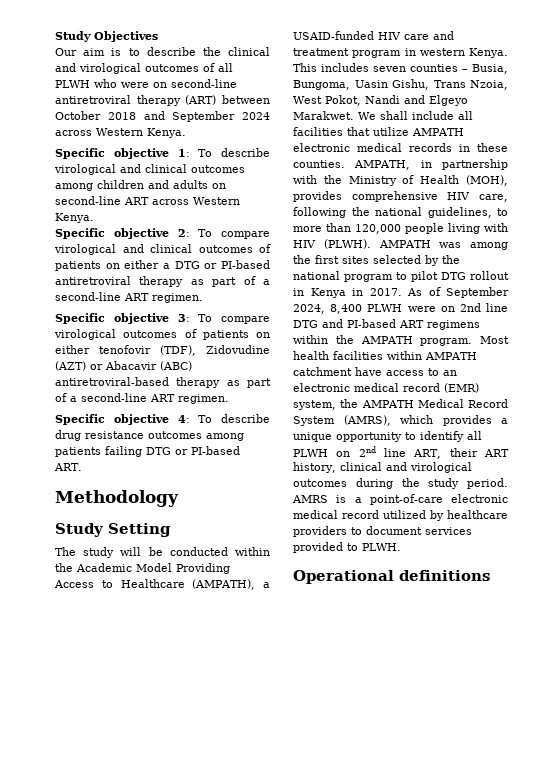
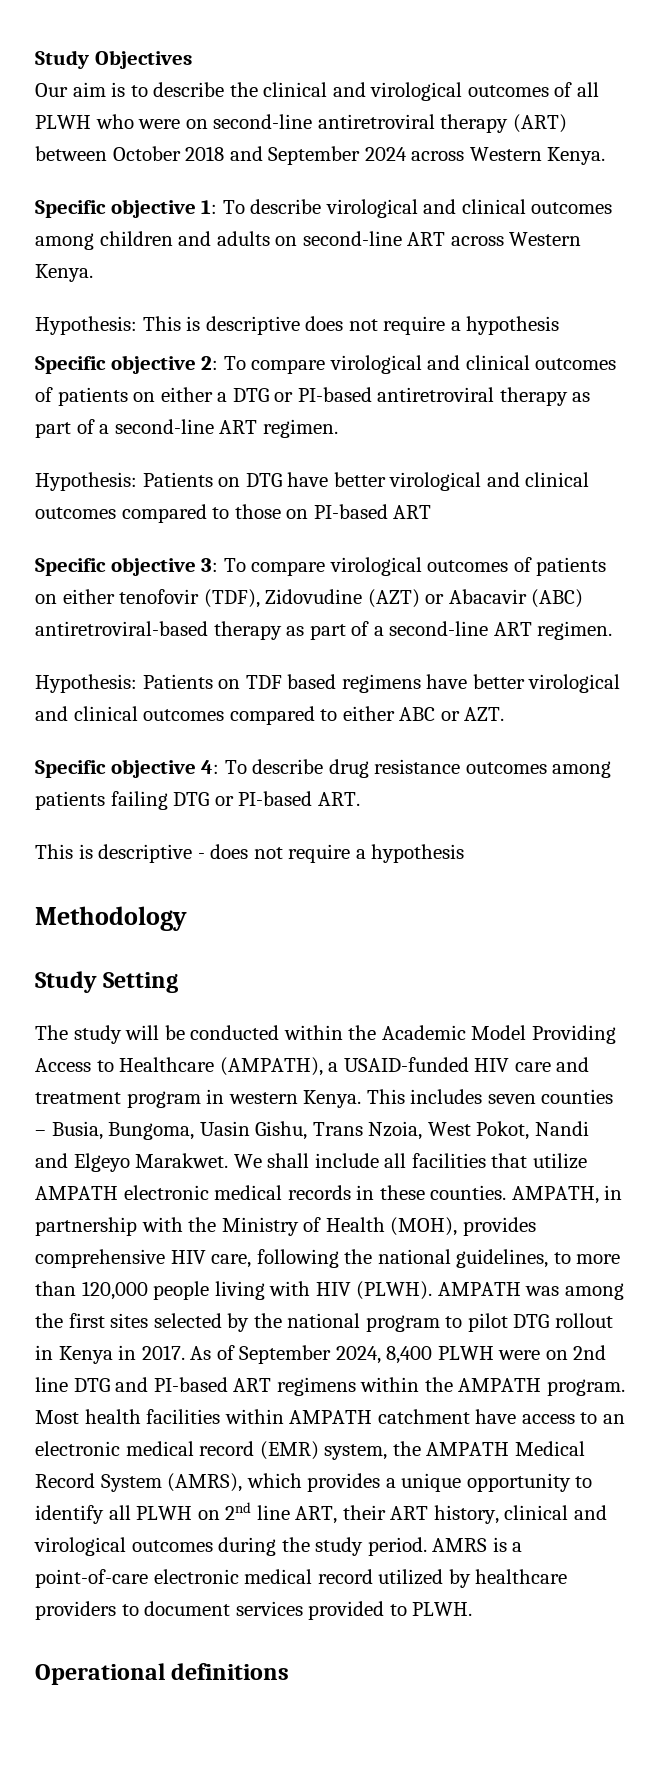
+ Hypothesis: This is descriptive does not require a hypothesis
+ Hypothesis: Patients on DTG have better virological and clinical outcomes compared to those on PI-based ART
+ Hypothesis: Patients on TDF based regimens have better virological and clinical outcomes compared to either ABC or AZT.
+ This is descriptive - does not require a hypothesis

